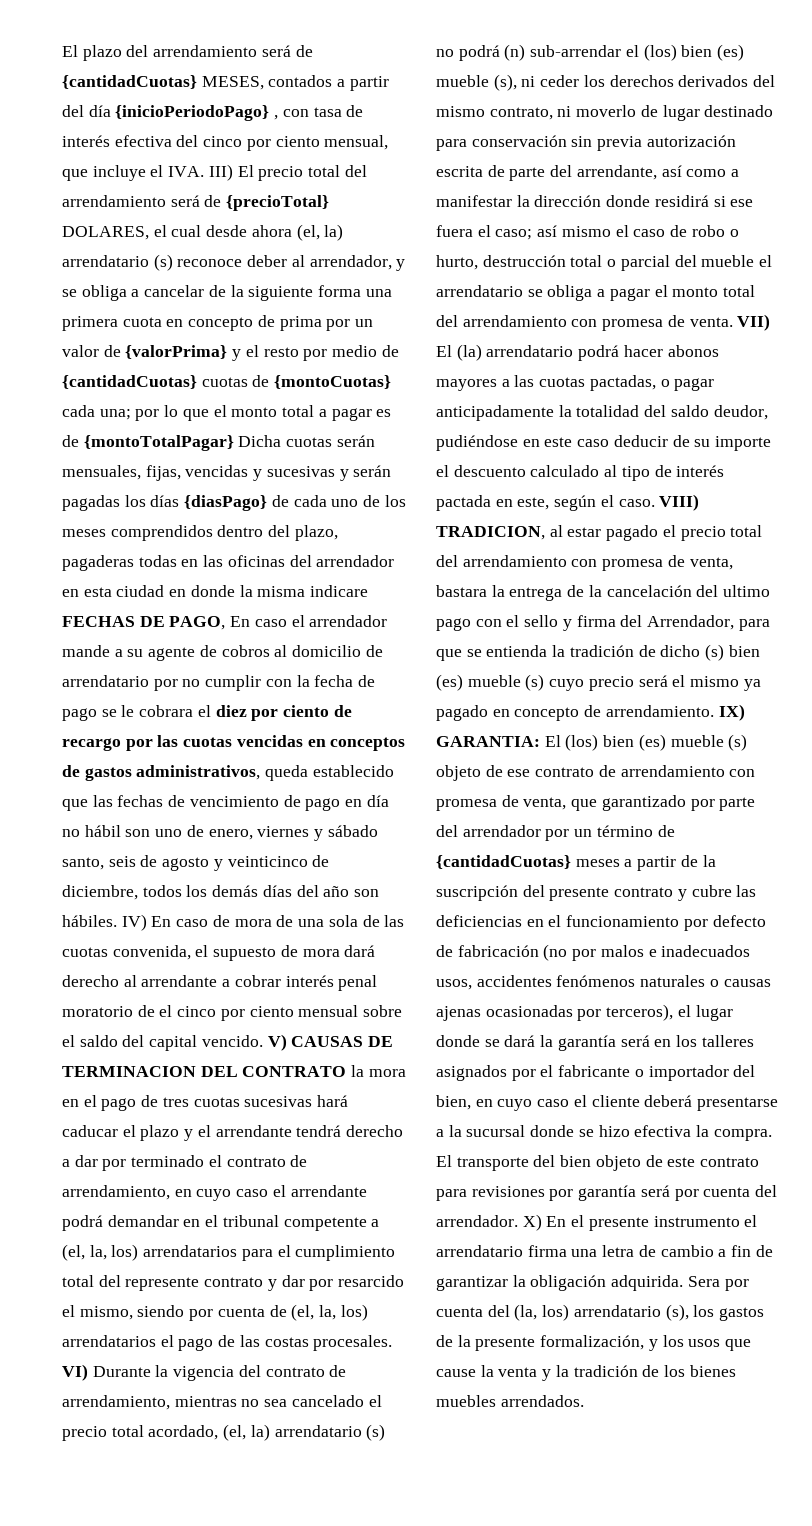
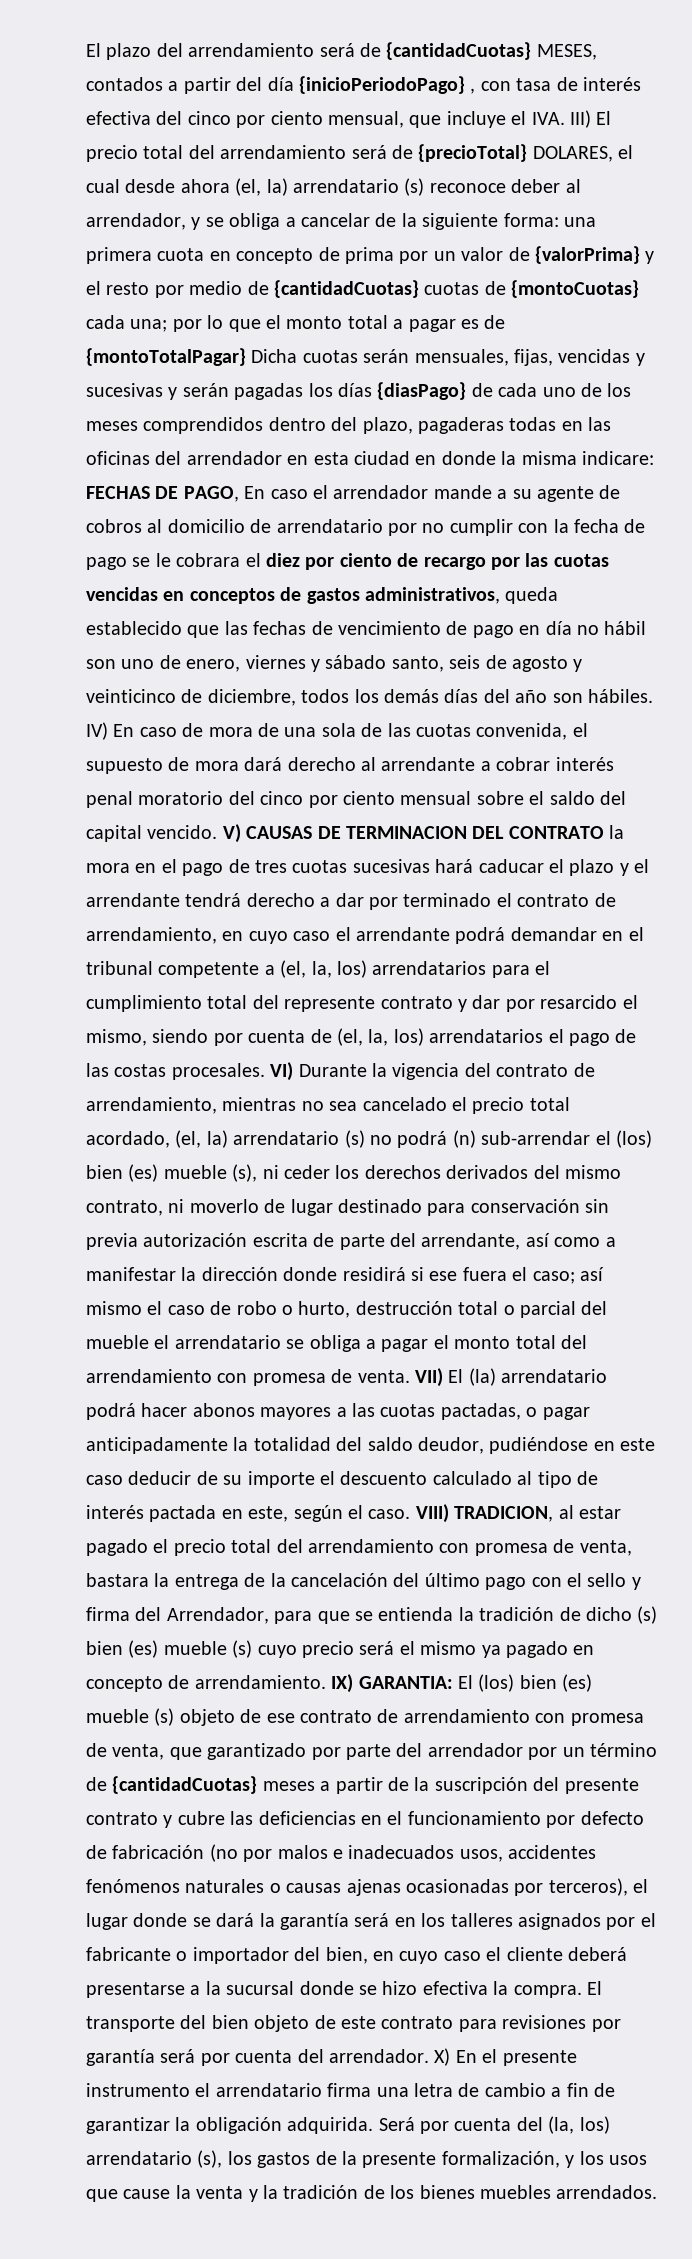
- El plazo del arrendamiento será de {cantidadCuotas} MESES, contados a partir del día {inicioPeriodoPago} , con tasa de interés efectiva del cinco por ciento mensual, que incluye el IVA. III) El precio total del arrendamiento será de {precioTotal} DOLARES, el cual desde ahora (el, la) arrendatario (s) reconoce deber al arrendador, y se obliga a cancelar de la siguiente forma una primera cuota en concepto de prima por un valor de {valorPrima} y el resto por medio de {cantidadCuotas} cuotas de {montoCuotas} cada una;
+ El plazo del arrendamiento será de {cantidadCuotas} MESES, contados a partir del día {inicioPeriodoPago} , con tasa de interés efectiva del cinco por ciento mensual, que incluye el IVA. III) El precio total del arrendamiento será de {precioTotal} DOLARES, el cual desde ahora (el, la) arrendatario (s) reconoce deber al arrendador, y se obliga a cancelar de la siguiente forma: una primera cuota en concepto de prima por un valor de {valorPrima} y el resto por medio de {cantidadCuotas} cuotas de {montoCuotas} cada una;
- por lo que el monto total a pagar es de {montoTotalPagar} Dicha cuotas serán mensuales, fijas, vencidas y sucesivas y serán pagadas los días {diasPago} de cada uno de los meses comprendidos dentro del plazo, pagaderas todas en las oficinas del arrendador en esta ciudad en donde la misma indicare FECHAS DE PAGO, En caso el arrendador mande a su agente de cobros al domicilio de arrendatario por no cumplir con la fecha de pago se le cobrara el diez por ciento de recargo por las cuotas vencidas en conceptos de gastos administrativos, queda establecido que las fechas de vencimiento de pago en día no hábil son uno de enero, viernes y sábado santo, seis de agosto y veinticinco de diciembre, todos los demás días del año son hábiles.
+ por lo que el monto total a pagar es de {montoTotalPagar} Dicha cuotas serán mensuales, fijas, vencidas y sucesivas y serán pagadas los días {diasPago} de cada uno de los meses comprendidos dentro del plazo, pagaderas todas en las oficinas del arrendador en esta ciudad en donde la misma indicare: FECHAS DE PAGO, En caso el arrendador mande a su agente de cobros al domicilio de arrendatario por no cumplir con la fecha de pago se le cobrara el diez por ciento de recargo por las cuotas vencidas en conceptos de gastos administrativos, queda establecido que las fechas de vencimiento de pago en día no hábil son uno de enero, viernes y sábado santo, seis de agosto y veinticinco de diciembre, todos los demás días del año son hábiles.
- IV) En caso de mora de una sola de las cuotas convenida, el supuesto de mora dará derecho al arrendante a cobrar interés penal moratorio de el cinco por ciento mensual sobre el saldo del capital vencido.
+ IV) En caso de mora de una sola de las cuotas convenida, el supuesto de mora dará derecho al arrendante a cobrar interés penal moratorio del cinco por ciento mensual sobre el saldo del capital vencido.
- VIII) TRADICION, al estar pagado el precio total del arrendamiento con promesa de venta, bastara la entrega de la cancelación del ultimo pago con el sello y firma del Arrendador, para que se entienda la tradición de dicho (s) bien (es) mueble (s) cuyo precio será el mismo ya pagado en concepto de arrendamiento.
+ VIII) TRADICION, al estar pagado el precio total del arrendamiento con promesa de venta, bastara la entrega de la cancelación del último pago con el sello y firma del Arrendador, para que se entienda la tradición de dicho (s) bien (es) mueble (s) cuyo precio será el mismo ya pagado en concepto de arrendamiento.
- Sera por cuenta del (la, los) arrendatario (s), los gastos de la presente formalización, y los usos que cause la venta y la tradición de los bienes muebles arrendados.
+ Será por cuenta del (la, los) arrendatario (s), los gastos de la presente formalización, y los usos que cause la venta y la tradición de los bienes muebles arrendados.

